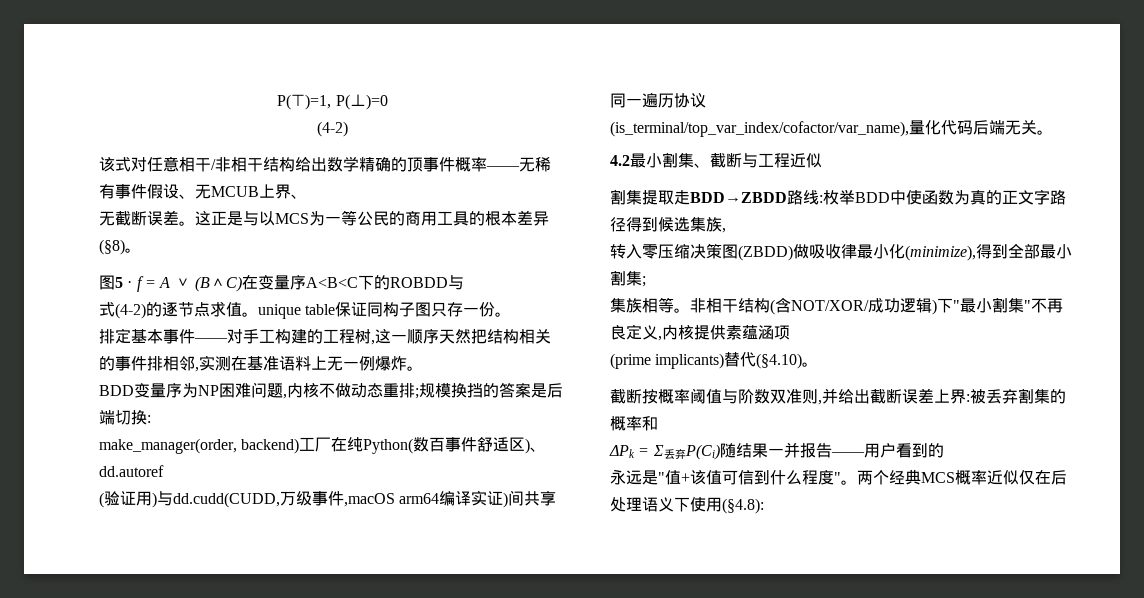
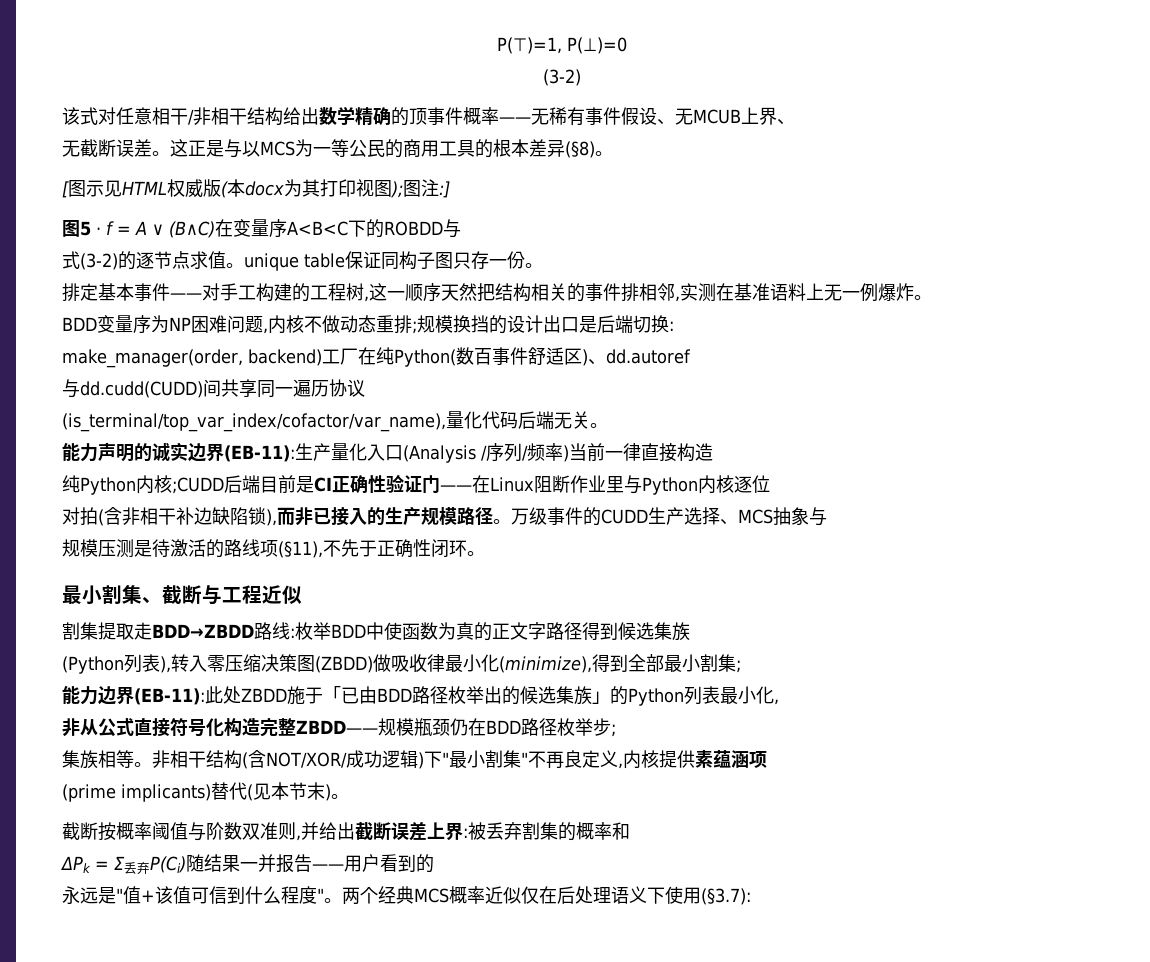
  P(⊤)=1, P(⊥)=0
- (4-2)
+ (3-2)
+ [图示见HTML权威版(本docx为其打印视图);图注:]
- 式(4-2)的逐节点求值。unique table保证同构子图只存一份。
+ 式(3-2)的逐节点求值。unique table保证同构子图只存一份。
- BDD变量序为NP困难问题,内核不做动态重排;规模换挡的答案是后端切换:
+ BDD变量序为NP困难问题,内核不做动态重排;规模换挡的设计出口是后端切换:
- (验证用)与dd.cudd(CUDD,万级事件,macOS arm64编译实证)间共享同一遍历协议
+ 与dd.cudd(CUDD)间共享同一遍历协议
- 4.2最小割集、截断与工程近似
+ 能力声明的诚实边界(EB-11):生产量化入口(Analysis /序列/频率)当前一律直接构造
+ 纯Python内核;CUDD后端目前是CI正确性验证门——在Linux阻断作业里与Python内核逐位
+ 对拍(含非相干补边缺陷锁),而非已接入的生产规模路径。万级事件的CUDD生产选择、MCS抽象与
+ 规模压测是待激活的路线项(§11),不先于正确性闭环。
+ 最小割集、截断与工程近似
- 割集提取走BDD→ZBDD路线:枚举BDD中使函数为真的正文字路径得到候选集族,
- 转入零压缩决策图(ZBDD)做吸收律最小化(minimize),得到全部最小割集;
+ 割集提取走BDD→ZBDD路线:枚举BDD中使函数为真的正文字路径得到候选集族
+ (Python列表),转入零压缩决策图(ZBDD)做吸收律最小化(minimize),得到全部最小割集;
+ 能力边界(EB-11):此处ZBDD施于「已由BDD路径枚举出的候选集族」的Python列表最小化,
+ 非从公式直接符号化构造完整ZBDD——规模瓶颈仍在BDD路径枚举步;
- (prime implicants)替代(§4.10)。
+ (prime implicants)替代(见本节末)。
- 两个经典MCS概率近似仅在后处理语义下使用(§4.8):
+ 两个经典MCS概率近似仅在后处理语义下使用(§3.7):

